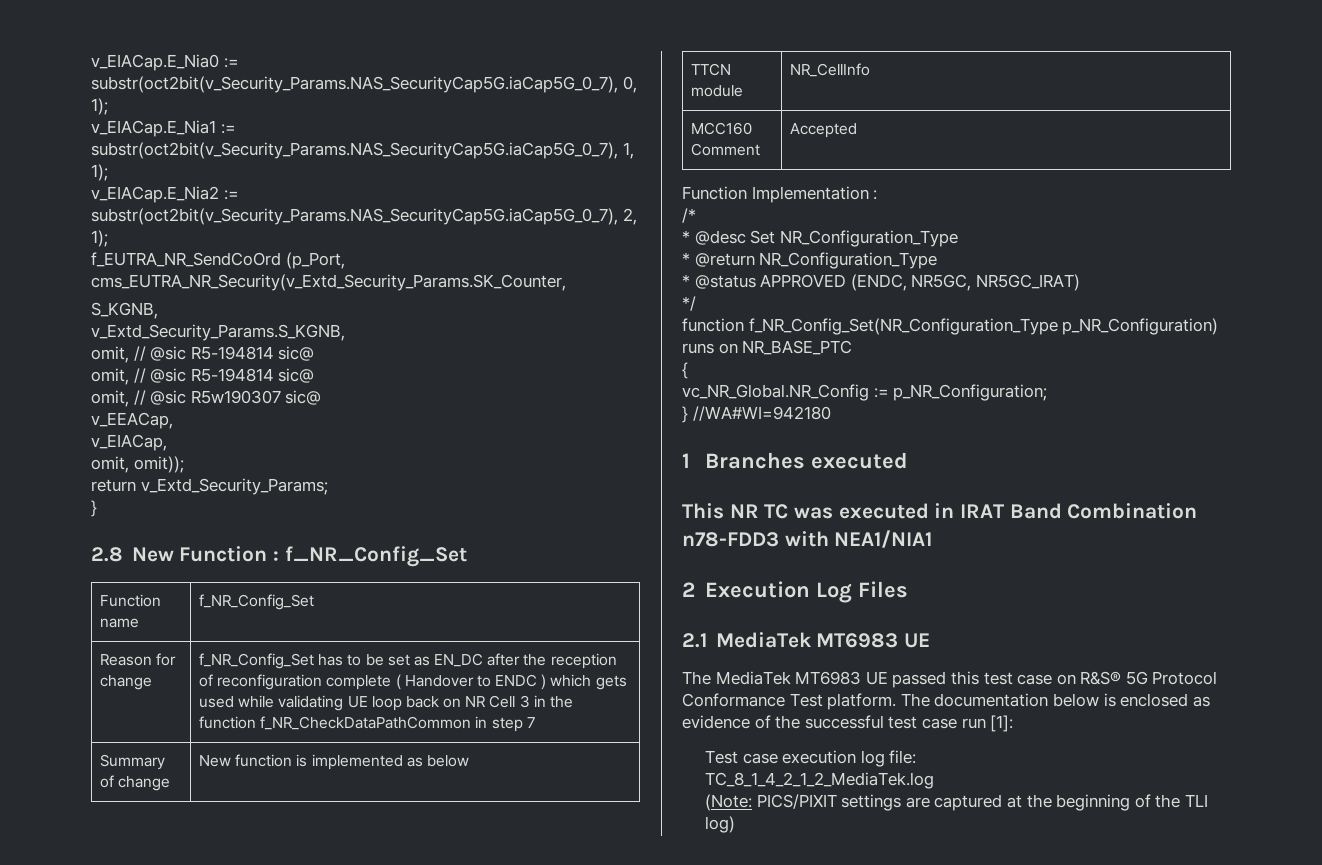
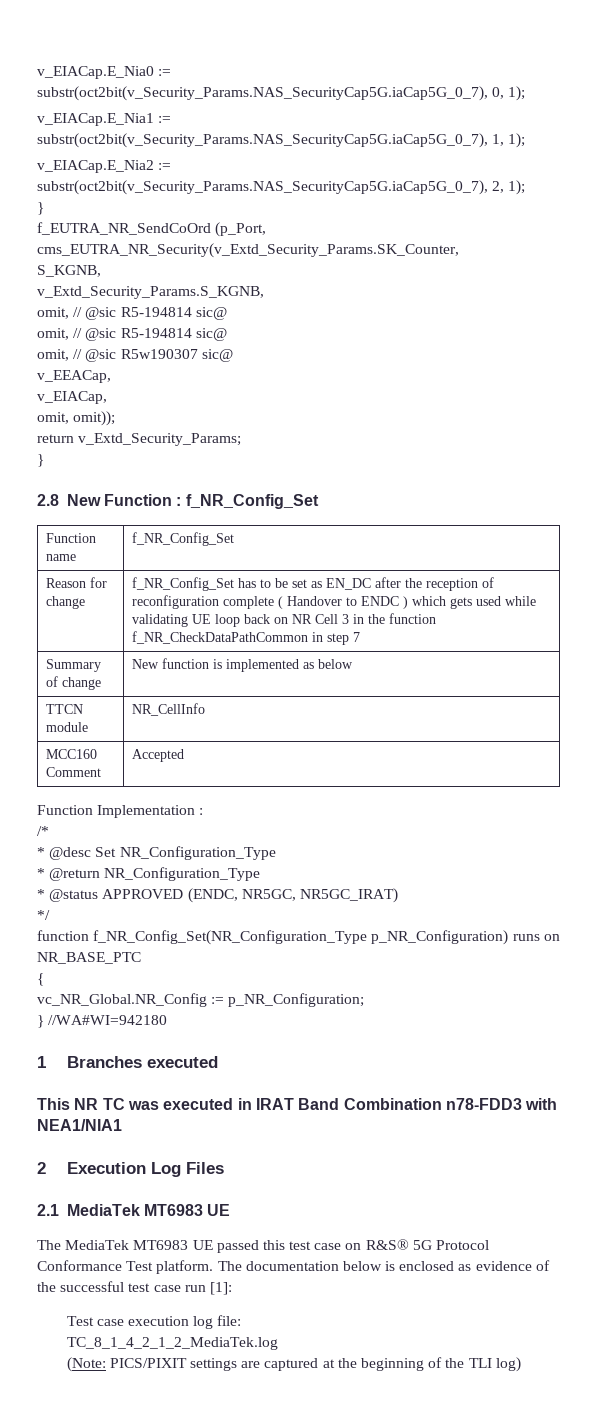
  v_EIACap.E_Nia2 := substr(oct2bit(v_Security_Params.NAS_SecurityCap5G.iaCap5G_0_7), 2, 1);
+ }

